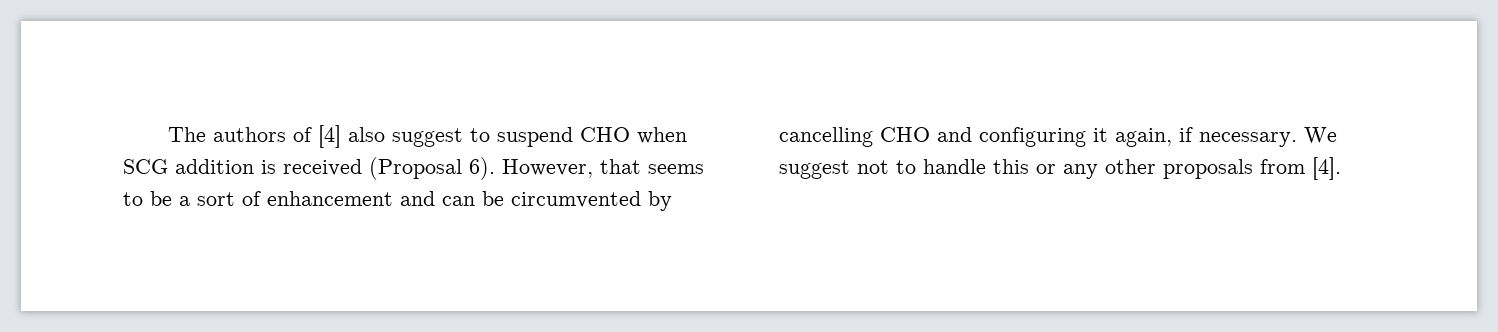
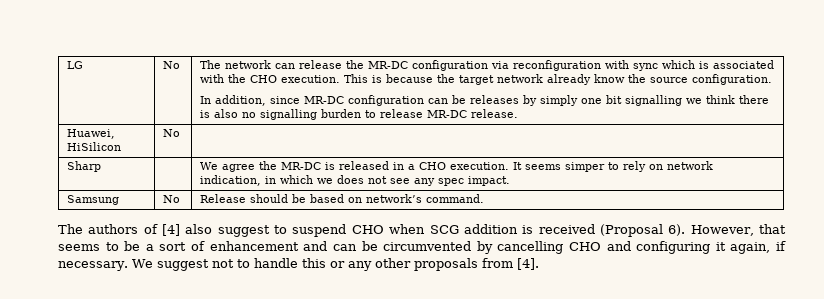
+ LG | No | The network can release the MR-DC configuration via reconfiguration with sync which is associated with the CHO execution. This is because the target network already know the source configuration.
+ In addition, since MR-DC configuration can be releases by simply one bit signalling we think there is also no signalling burden to release MR-DC release.
+ Huawei, HiSilicon | No |
+ Sharp | | We agree the MR-DC is released in a CHO execution. It seems simper to rely on network indication, in which we does not see any spec impact.
+ Samsung | No | Release should be based on network’s command.

